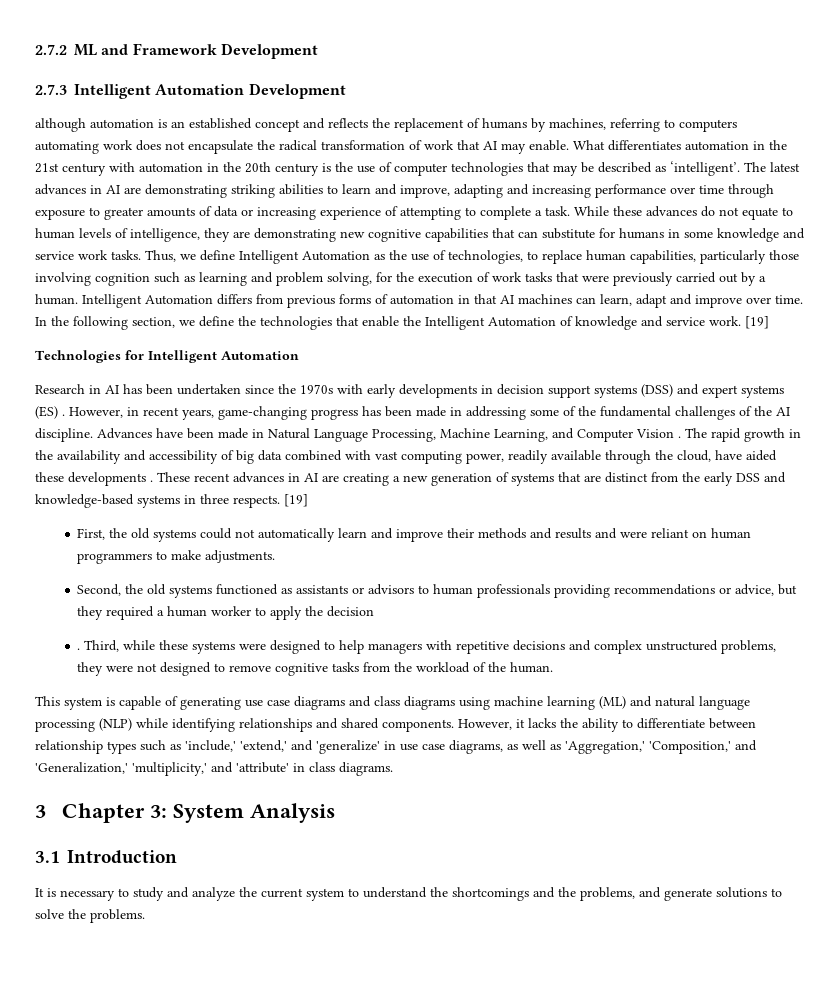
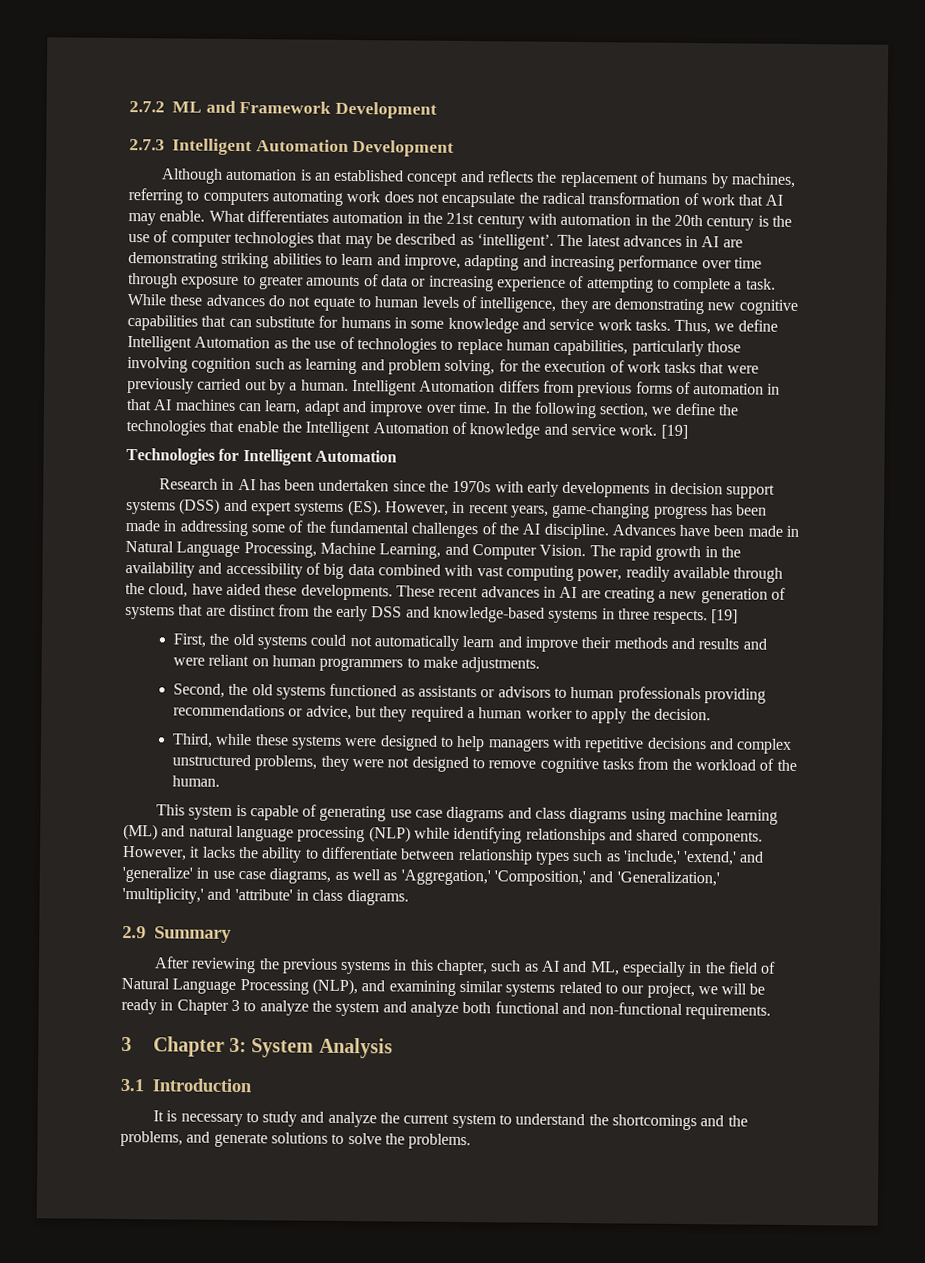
- although automation is an established concept and reflects the replacement of humans by machines, referring to computers automating work does not encapsulate the radical transformation of work that AI may enable.
+ Although automation is an established concept and reflects the replacement of humans by machines, referring to computers automating work does not encapsulate the radical transformation of work that AI may enable.
- Thus, we define Intelligent Automation as the use of technologies, to replace human capabilities, particularly those involving cognition such as learning and problem solving, for the execution of work tasks that were previously carried out by a human.
+ Thus, we define Intelligent Automation as the use of technologies to replace human capabilities, particularly those involving cognition such as learning and problem solving, for the execution of work tasks that were previously carried out by a human.
- Research in AI has been undertaken since the 1970s with early developments in decision support systems (DSS) and expert systems (ES) . However, in recent years, game-changing progress has been made in addressing some of the fundamental challenges of the AI discipline.
+ Research in AI has been undertaken since the 1970s with early developments in decision support systems (DSS) and expert systems (ES). However, in recent years, game-changing progress has been made in addressing some of the fundamental challenges of the AI discipline.
- Advances have been made in Natural Language Processing, Machine Learning, and Computer Vision .
+ Advances have been made in Natural Language Processing, Machine Learning, and Computer Vision.
- The rapid growth in the availability and accessibility of big data combined with vast computing power, readily available through the cloud, have aided these developments .
+ The rapid growth in the availability and accessibility of big data combined with vast computing power, readily available through the cloud, have aided these developments.
- Second, the old systems functioned as assistants or advisors to human professionals providing recommendations or advice, but they required a human worker to apply the decision
- . Third, while these systems were designed to help managers with repetitive decisions and complex unstructured problems, they were not designed to remove cognitive tasks from the workload of the human.
+ Second, the old systems functioned as assistants or advisors to human professionals providing recommendations or advice, but they required a human worker to apply the decision.
+ Third, while these systems were designed to help managers with repetitive decisions and complex unstructured problems, they were not designed to remove cognitive tasks from the workload of the human.
+ 2.9 Summary
+ After reviewing the previous systems in this chapter, such as AI and ML, especially in the field of Natural Language Processing (NLP), and examining similar systems related to our project, we will be ready in Chapter 3 to analyze the system and analyze both functional and non-functional requirements.

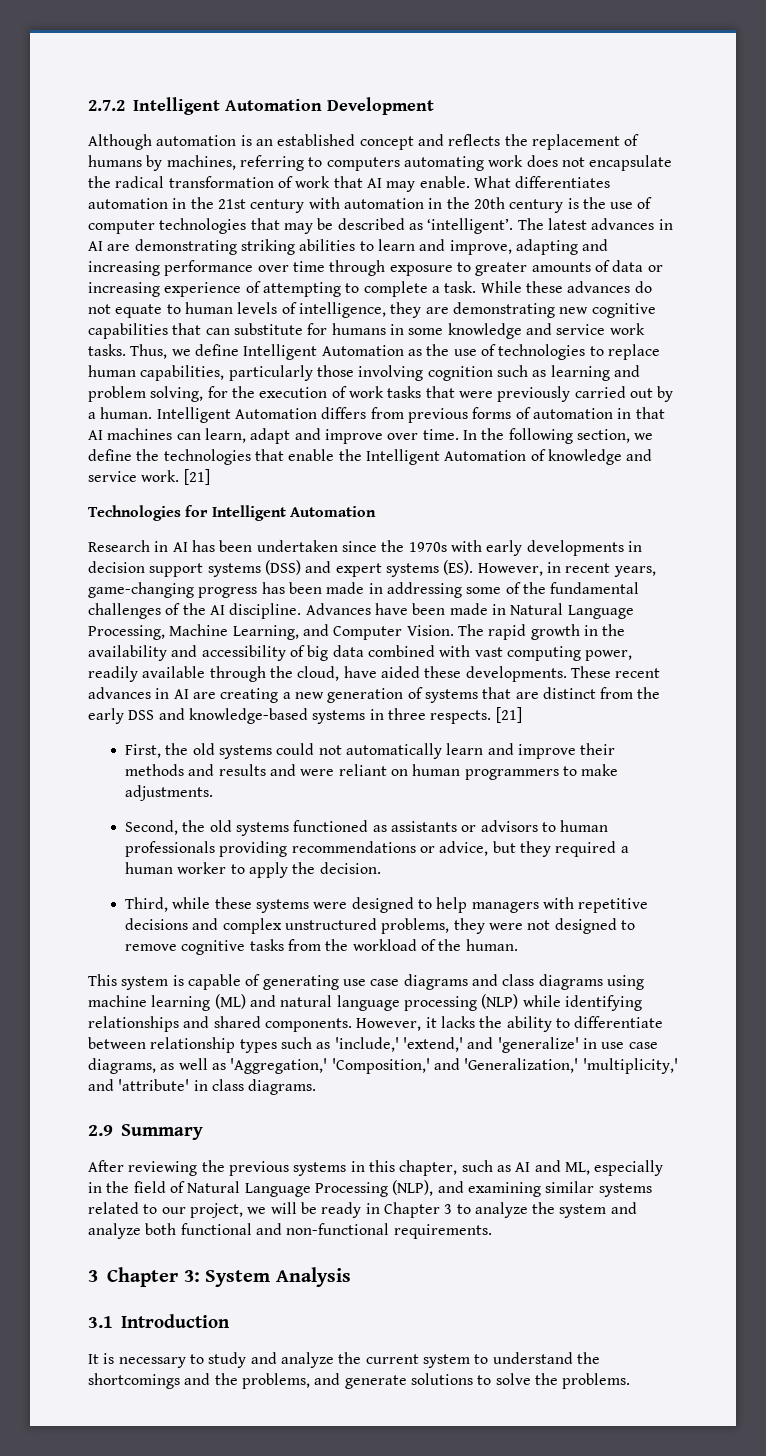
- 2.7.2 ML and Framework Development
- 2.7.3 Intelligent Automation Development
+ 2.7.2 Intelligent Automation Development
- In the following section, we define the technologies that enable the Intelligent Automation of knowledge and service work. [19]
+ In the following section, we define the technologies that enable the Intelligent Automation of knowledge and service work. [21]
- These recent advances in AI are creating a new generation of systems that are distinct from the early DSS and knowledge-based systems in three respects. [19]
+ These recent advances in AI are creating a new generation of systems that are distinct from the early DSS and knowledge-based systems in three respects. [21]

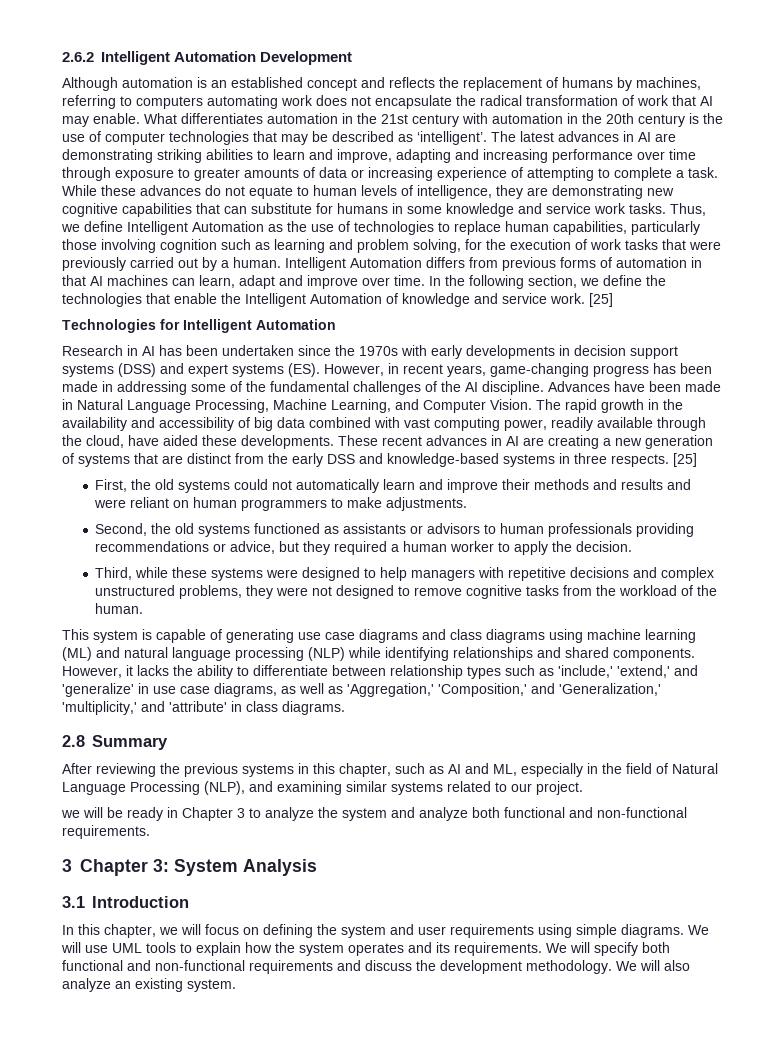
- 2.7.2 Intelligent Automation Development
+ 2.6.2 Intelligent Automation Development
- In the following section, we define the technologies that enable the Intelligent Automation of knowledge and service work. [21]
+ In the following section, we define the technologies that enable the Intelligent Automation of knowledge and service work. [25]
- These recent advances in AI are creating a new generation of systems that are distinct from the early DSS and knowledge-based systems in three respects. [21]
+ These recent advances in AI are creating a new generation of systems that are distinct from the early DSS and knowledge-based systems in three respects. [25]
- 2.9 Summary
+ 2.8 Summary
- After reviewing the previous systems in this chapter, such as AI and ML, especially in the field of Natural Language Processing (NLP), and examining similar systems related to our project, we will be ready in Chapter 3 to analyze the system and analyze both functional and non-functional requirements.
+ After reviewing the previous systems in this chapter, such as AI and ML, especially in the field of Natural Language Processing (NLP), and examining similar systems related to our project.
+ we will be ready in Chapter 3 to analyze the system and analyze both functional and non-functional requirements.
- It is necessary to study and analyze the current system to understand the shortcomings and the problems, and generate solutions to solve the problems.
+ In this chapter, we will focus on defining the system and user requirements using simple diagrams. We will use UML tools to explain how the system operates and its requirements. We will specify both functional and non-functional requirements and discuss the development methodology. We will also analyze an existing system.

